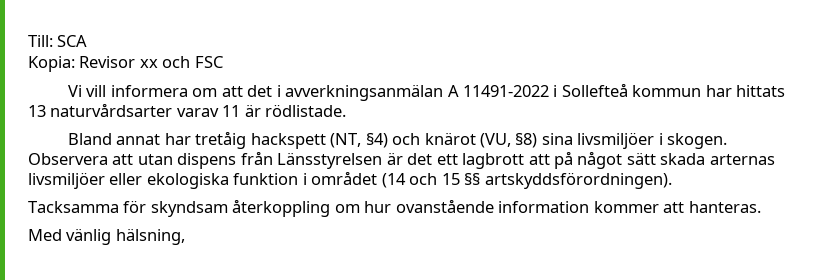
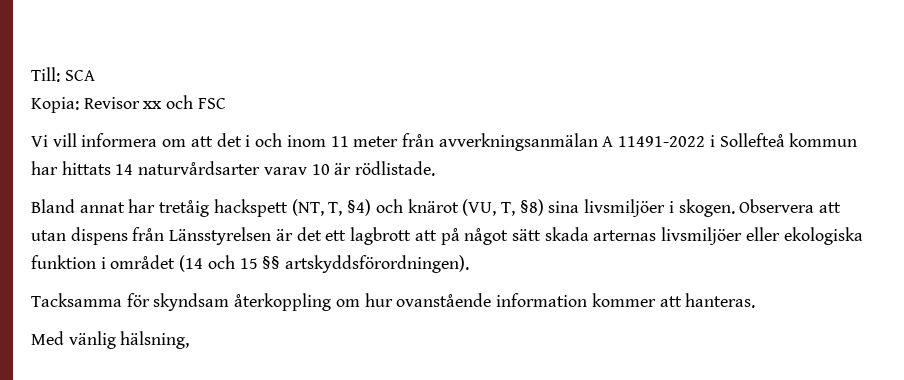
- Vi vill informera om att det i avverkningsanmälan A 11491-2022 i Sollefteå kommun har hittats 13 naturvårdsarter varav 11 är rödlistade.
+ Vi vill informera om att det i och inom 11 meter från avverkningsanmälan A 11491-2022 i Sollefteå kommun har hittats 14 naturvårdsarter varav 10 är rödlistade.
- Bland annat har tretåig hackspett (NT, §4) och knärot (VU, §8) sina livsmiljöer i skogen.
+ Bland annat har tretåig hackspett (NT, T, §4) och knärot (VU, T, §8) sina livsmiljöer i skogen.

